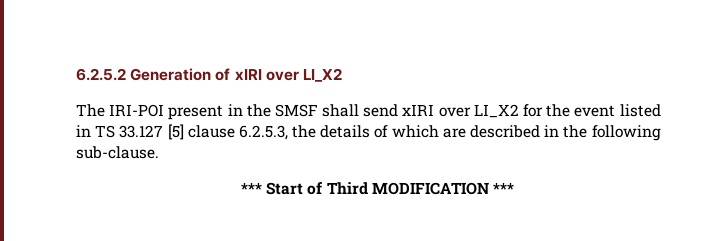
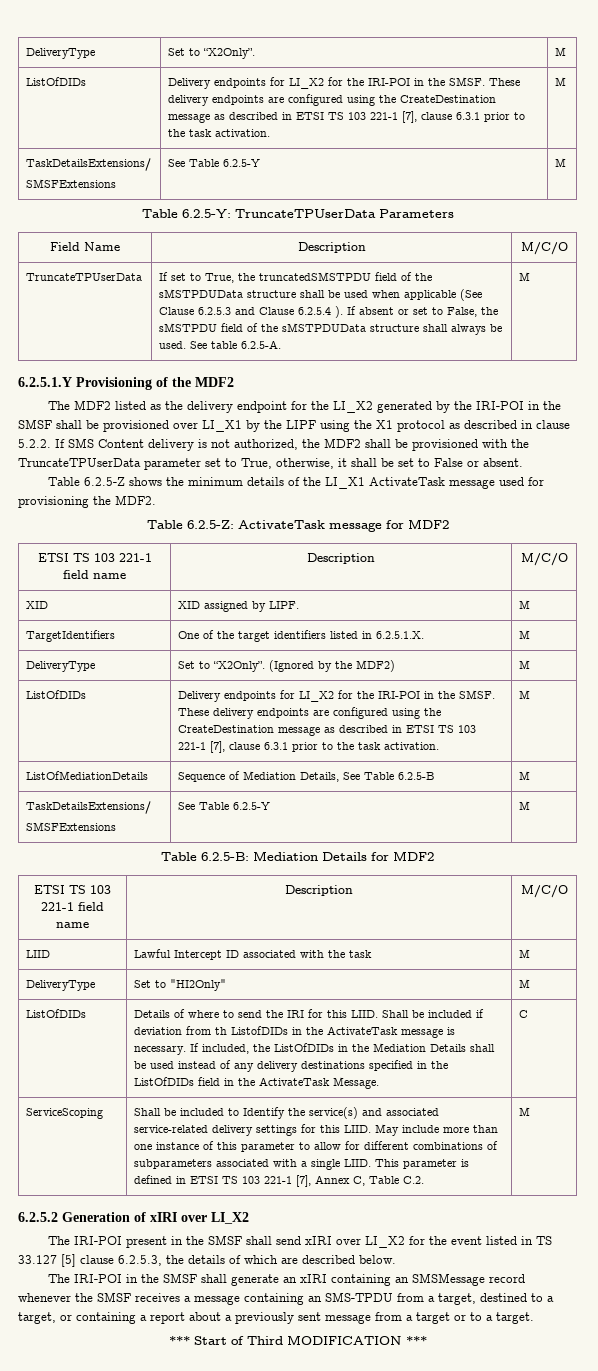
+ DeliveryType | Set to “X2Only”. | M
+ ListOfDIDs | Delivery endpoints for LI_X2 for the IRI-POI in the SMSF. These delivery endpoints are configured using the CreateDestination message as described in ETSI TS 103 221-1 [7], clause 6.3.1 prior to the task activation. | M
+ TaskDetailsExtensions/
+ SMSFExtensions | See Table 6.2.5-Y | M
+ Table 6.2.5-Y: TruncateTPUserData Parameters
+ Field Name | Description | M/C/O
+ TruncateTPUserData | If set to True, the truncatedSMSTPDU field of the sMSTPDUData structure shall be used when applicable (See Clause 6.2.5.3 and Clause 6.2.5.4 ). If absent or set to False, the sMSTPDU field of the sMSTPDUData structure shall always be used. See table 6.2.5-A. | M
+ 6.2.5.1.Y Provisioning of the MDF2
+ The MDF2 listed as the delivery endpoint for the LI_X2 generated by the IRI-POI in the SMSF shall be provisioned over LI_X1 by the LIPF using the X1 protocol as described in clause 5.2.2. If SMS Content delivery is not authorized, the MDF2 shall be provisioned with the TruncateTPUserData parameter set to True, otherwise, it shall be set to False or absent.
+ Table 6.2.5-Z shows the minimum details of the LI_X1 ActivateTask message used for provisioning the MDF2.
+ Table 6.2.5-Z: ActivateTask message for MDF2
+ ETSI TS 103 221-1 field name | Description | M/C/O
+ XID | XID assigned by LIPF. | M
+ TargetIdentifiers | One of the target identifiers listed in 6.2.5.1.X. | M
+ DeliveryType | Set to “X2Only”. (Ignored by the MDF2) | M
+ ListOfDIDs | Delivery endpoints for LI_X2 for the IRI-POI in the SMSF. These delivery endpoints are configured using the CreateDestination message as described in ETSI TS 103 221-1 [7], clause 6.3.1 prior to the task activation. | M
+ ListOfMediationDetails | Sequence of Mediation Details, See Table 6.2.5-B | M
+ TaskDetailsExtensions/
+ SMSFExtensions | See Table 6.2.5-Y | M
+ Table 6.2.5-B: Mediation Details for MDF2
+ ETSI TS 103 221-1 field name | Description | M/C/O
+ LIID | Lawful Intercept ID associated with the task | M
+ DeliveryType | Set to "HI2Only" | M
+ ListOfDIDs | Details of where to send the IRI for this LIID. Shall be included if deviation from th ListofDIDs in the ActivateTask message is necessary. If included, the ListOfDIDs in the Mediation Details shall be used instead of any delivery destinations specified in the ListOfDIDs field in the ActivateTask Message. | C
+ ServiceScoping | Shall be included to Identify the service(s) and associated service-related delivery settings for this LIID. May include more than one instance of this parameter to allow for different combinations of subparameters associated with a single LIID. This parameter is defined in ETSI TS 103 221-1 [7], Annex C, Table C.2. | M
- The IRI-POI present in the SMSF shall send xIRI over LI_X2 for the event listed in TS 33.127 [5] clause 6.2.5.3, the details of which are described in the following sub-clause.
+ The IRI-POI present in the SMSF shall send xIRI over LI_X2 for the event listed in TS 33.127 [5] clause 6.2.5.3, the details of which are described below.
+ The IRI-POI in the SMSF shall generate an xIRI containing an SMSMessage record whenever the SMSF receives a message containing an SMS-TPDU from a target, destined to a target, or containing a report about a previously sent message from a target or to a target.

